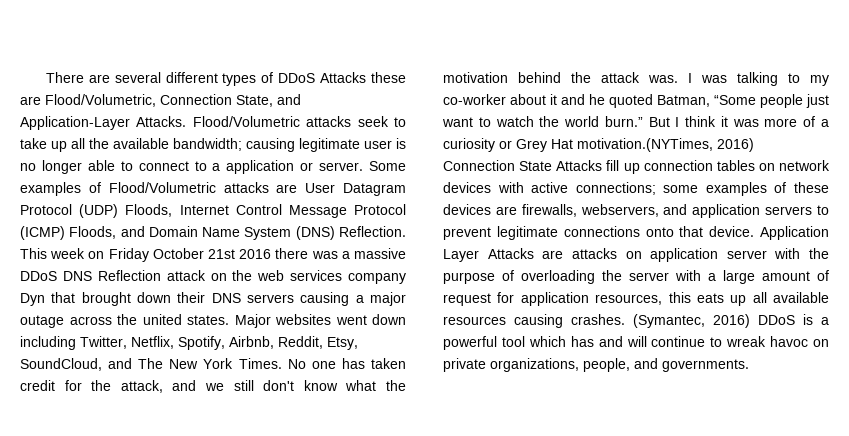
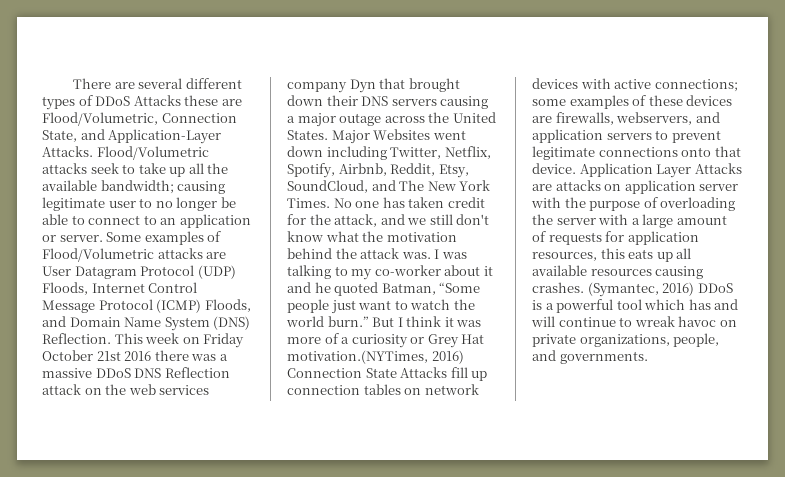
- Flood/Volumetric attacks seek to take up all the available bandwidth; causing legitimate user is no longer able to connect to a application or server.
+ Flood/Volumetric attacks seek to take up all the available bandwidth; causing legitimate user to no longer be able to connect to an application or server.
- This week on Friday October 21st 2016 there was a massive DDoS DNS Reflection attack on the web services company Dyn that brought down their DNS servers causing a major outage across the united states. Major websites went down including Twitter, Netflix, Spotify, Airbnb, Reddit, Etsy, SoundCloud, and The New York Times.
+ This week on Friday October 21st 2016 there was a massive DDoS DNS Reflection attack on the web services company Dyn that brought down their DNS servers causing a major outage across the United States. Major Websites went down including Twitter, Netflix, Spotify, Airbnb, Reddit, Etsy, SoundCloud, and The New York Times.
- Application Layer Attacks are attacks on application server with the purpose of overloading the server with a large amount of request for application resources, this eats up all available resources causing crashes.
+ Application Layer Attacks are attacks on application server with the purpose of overloading the server with a large amount of requests for application resources, this eats up all available resources causing crashes.

